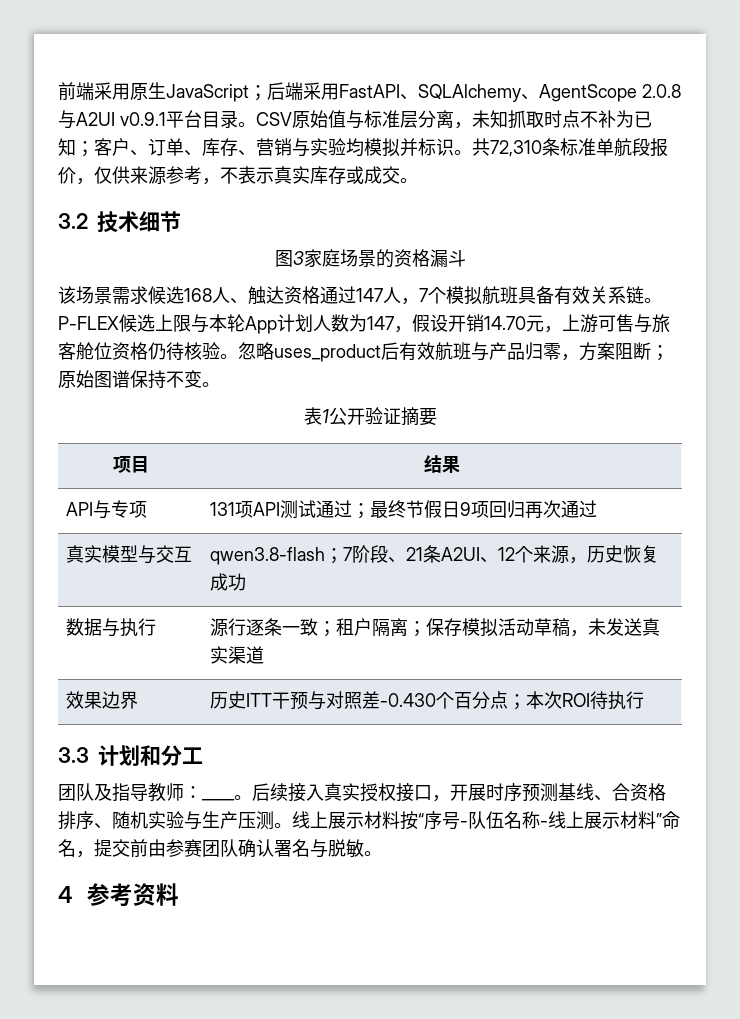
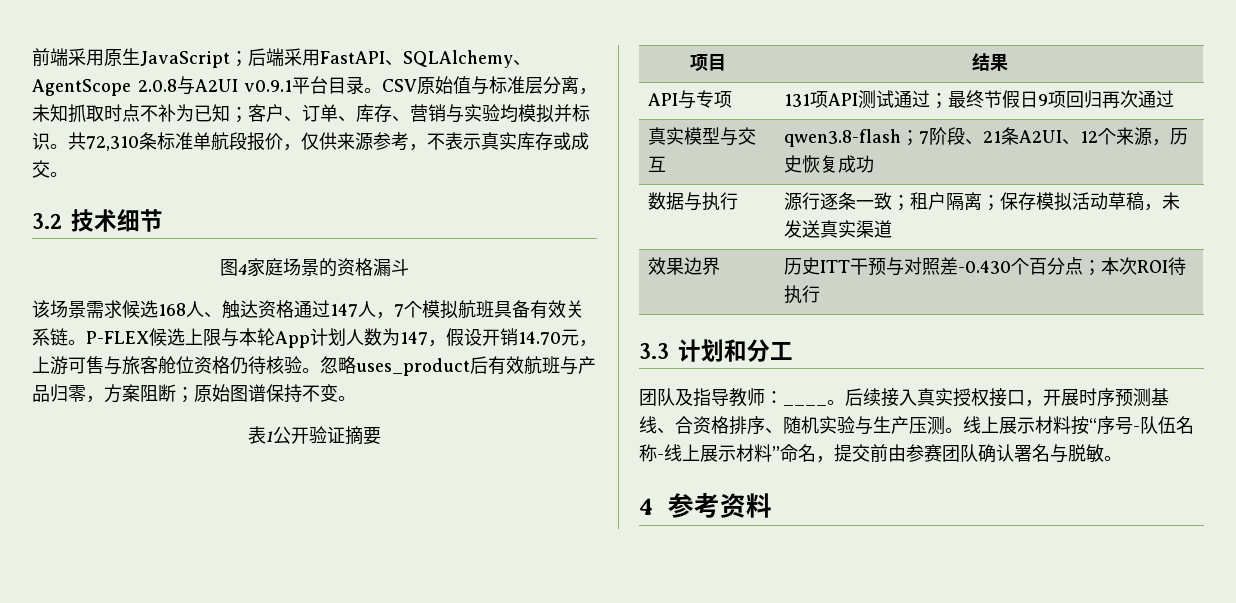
- 图3家庭场景的资格漏斗
+ 图4家庭场景的资格漏斗

